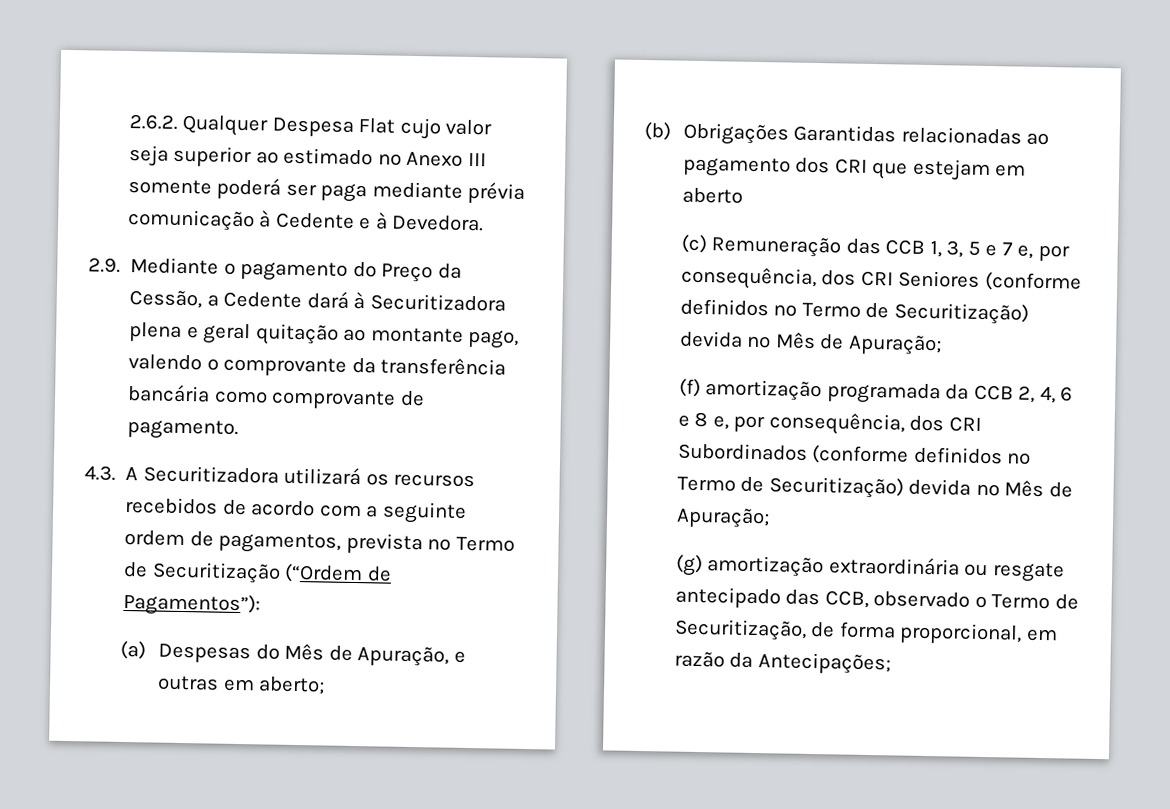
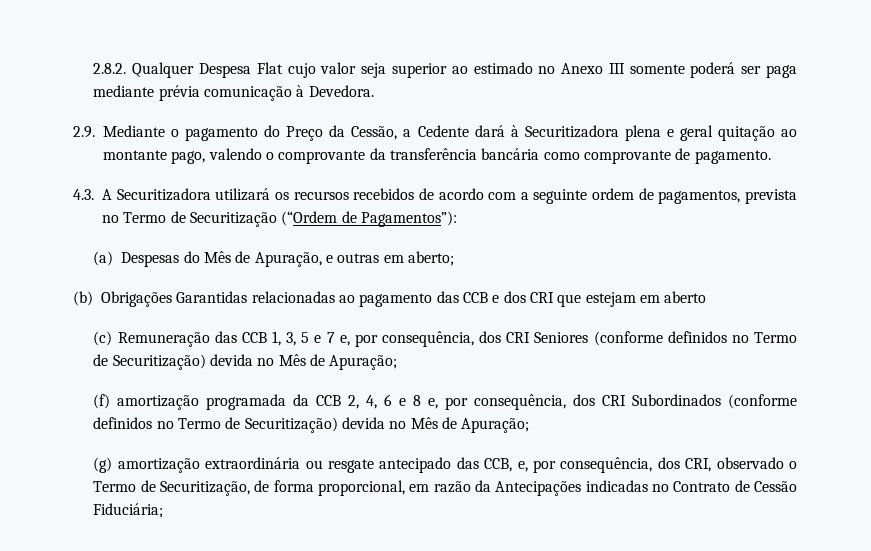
- 2.6.2. Qualquer Despesa Flat cujo valor seja superior ao estimado no Anexo III somente poderá ser paga mediante prévia comunicação à Cedente e à Devedora.
+ 2.8.2. Qualquer Despesa Flat cujo valor seja superior ao estimado no Anexo III somente poderá ser paga mediante prévia comunicação à Devedora.
- (b) Obrigações Garantidas relacionadas ao pagamento dos CRI que estejam em aberto
+ (b) Obrigações Garantidas relacionadas ao pagamento das CCB e dos CRI que estejam em aberto
- (g) amortização extraordinária ou resgate antecipado das CCB, observado o Termo de Securitização, de forma proporcional, em razão da Antecipações;
+ (g) amortização extraordinária ou resgate antecipado das CCB, e, por consequência, dos CRI, observado o Termo de Securitização, de forma proporcional, em razão da Antecipações indicadas no Contrato de Cessão Fiduciária;

